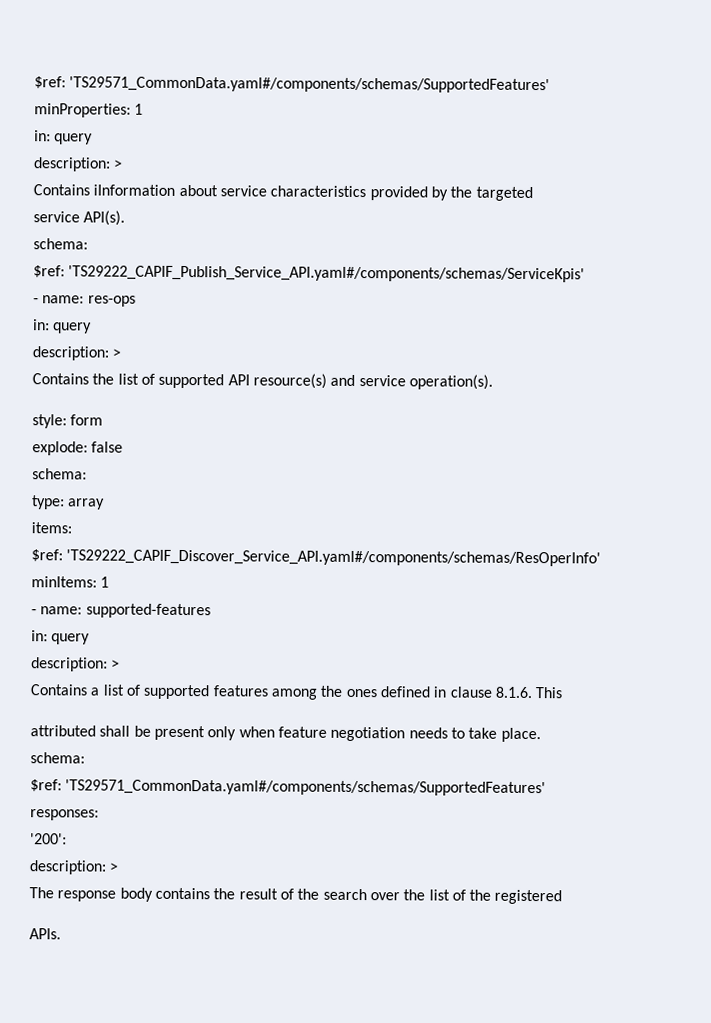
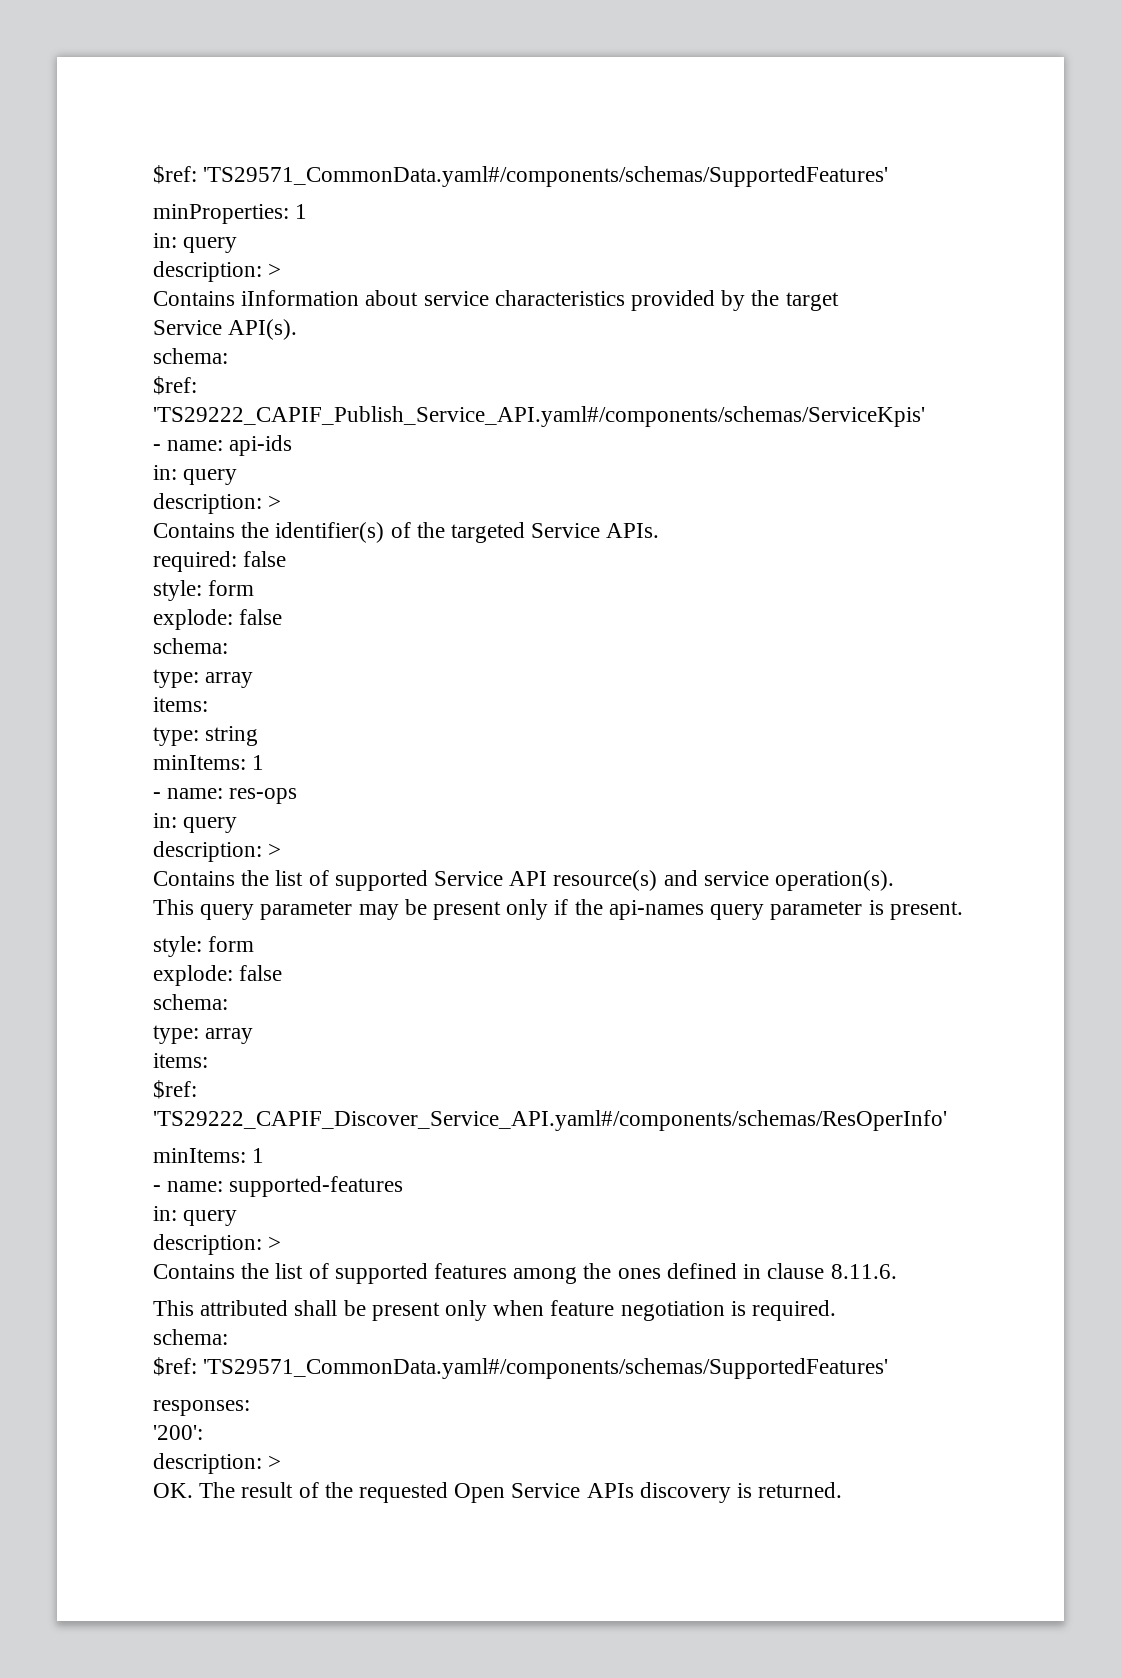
- Contains iInformation about service characteristics provided by the targeted
- service API(s).
+ Contains iInformation about service characteristics provided by the target
+ Service API(s).
+ - name: api-ids
+ in: query
+ description: >
+ Contains the identifier(s) of the targeted Service APIs.
+ required: false
+ style: form
+ explode: false
+ schema:
+ type: array
+ items:
+ type: string
+ minItems: 1
- Contains the list of supported API resource(s) and service operation(s).
+ Contains the list of supported Service API resource(s) and service operation(s).
+ This query parameter may be present only if the api-names query parameter is present.
- Contains a list of supported features among the ones defined in clause 8.1.6. This
- attributed shall be present only when feature negotiation needs to take place.
+ Contains the list of supported features among the ones defined in clause 8.11.6.
+ This attributed shall be present only when feature negotiation is required.
- The response body contains the result of the search over the list of the registered
- APIs.
+ OK. The result of the requested Open Service APIs discovery is returned.

